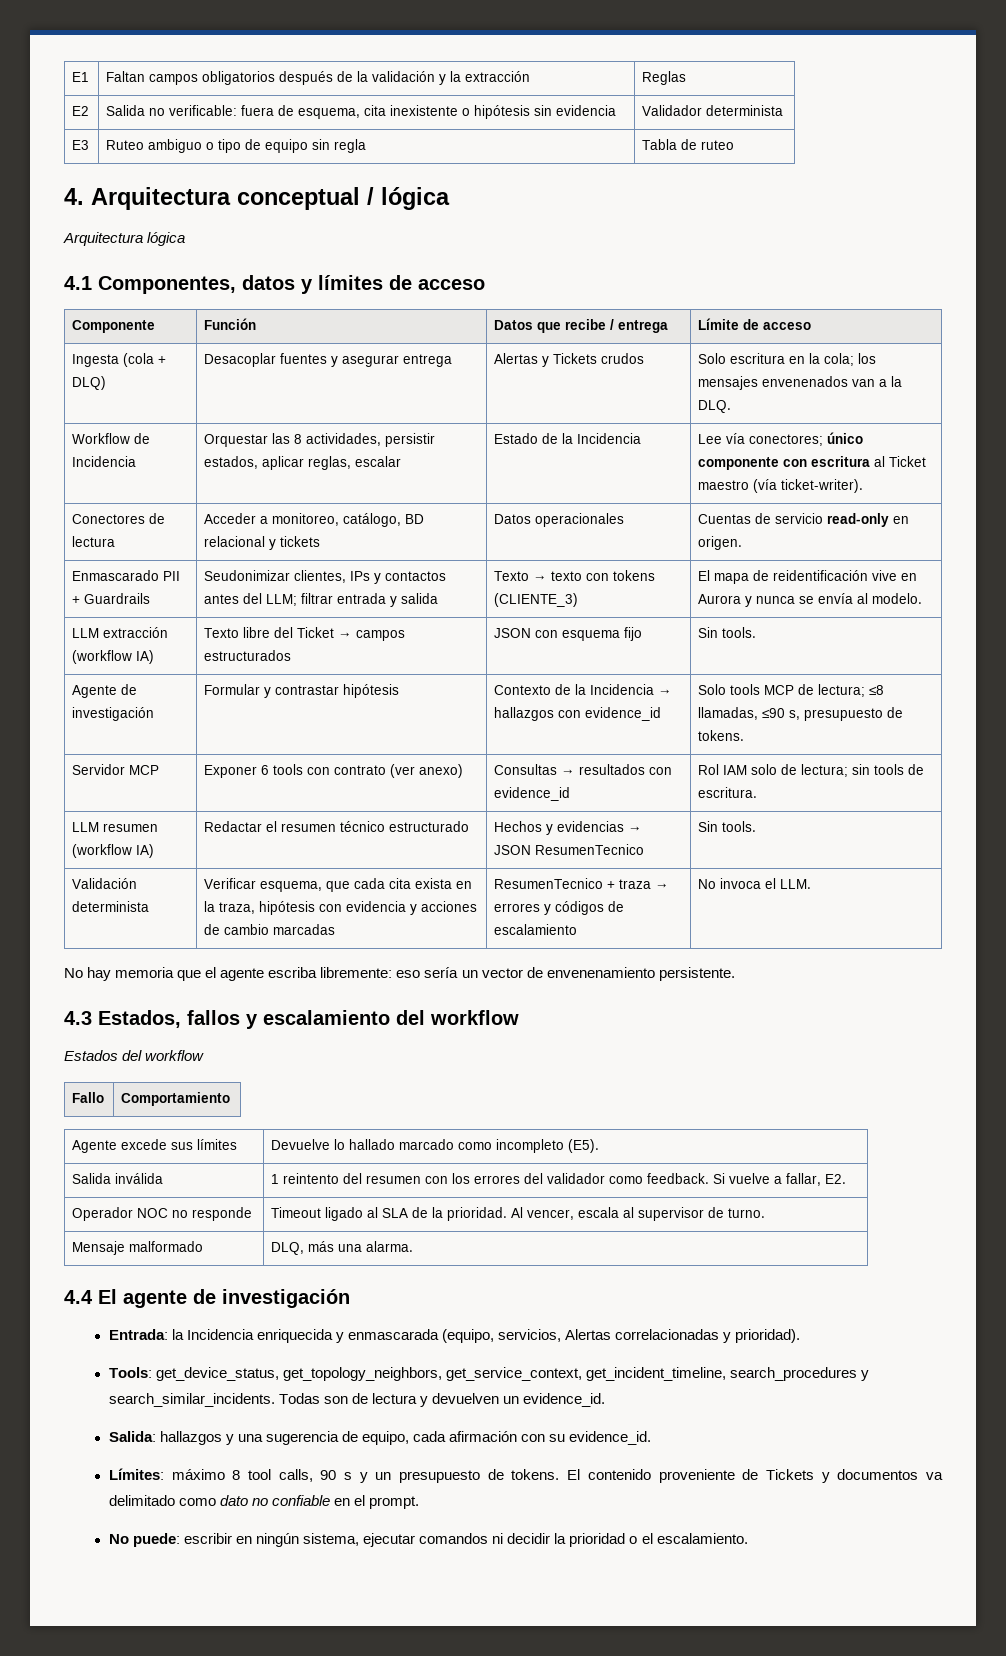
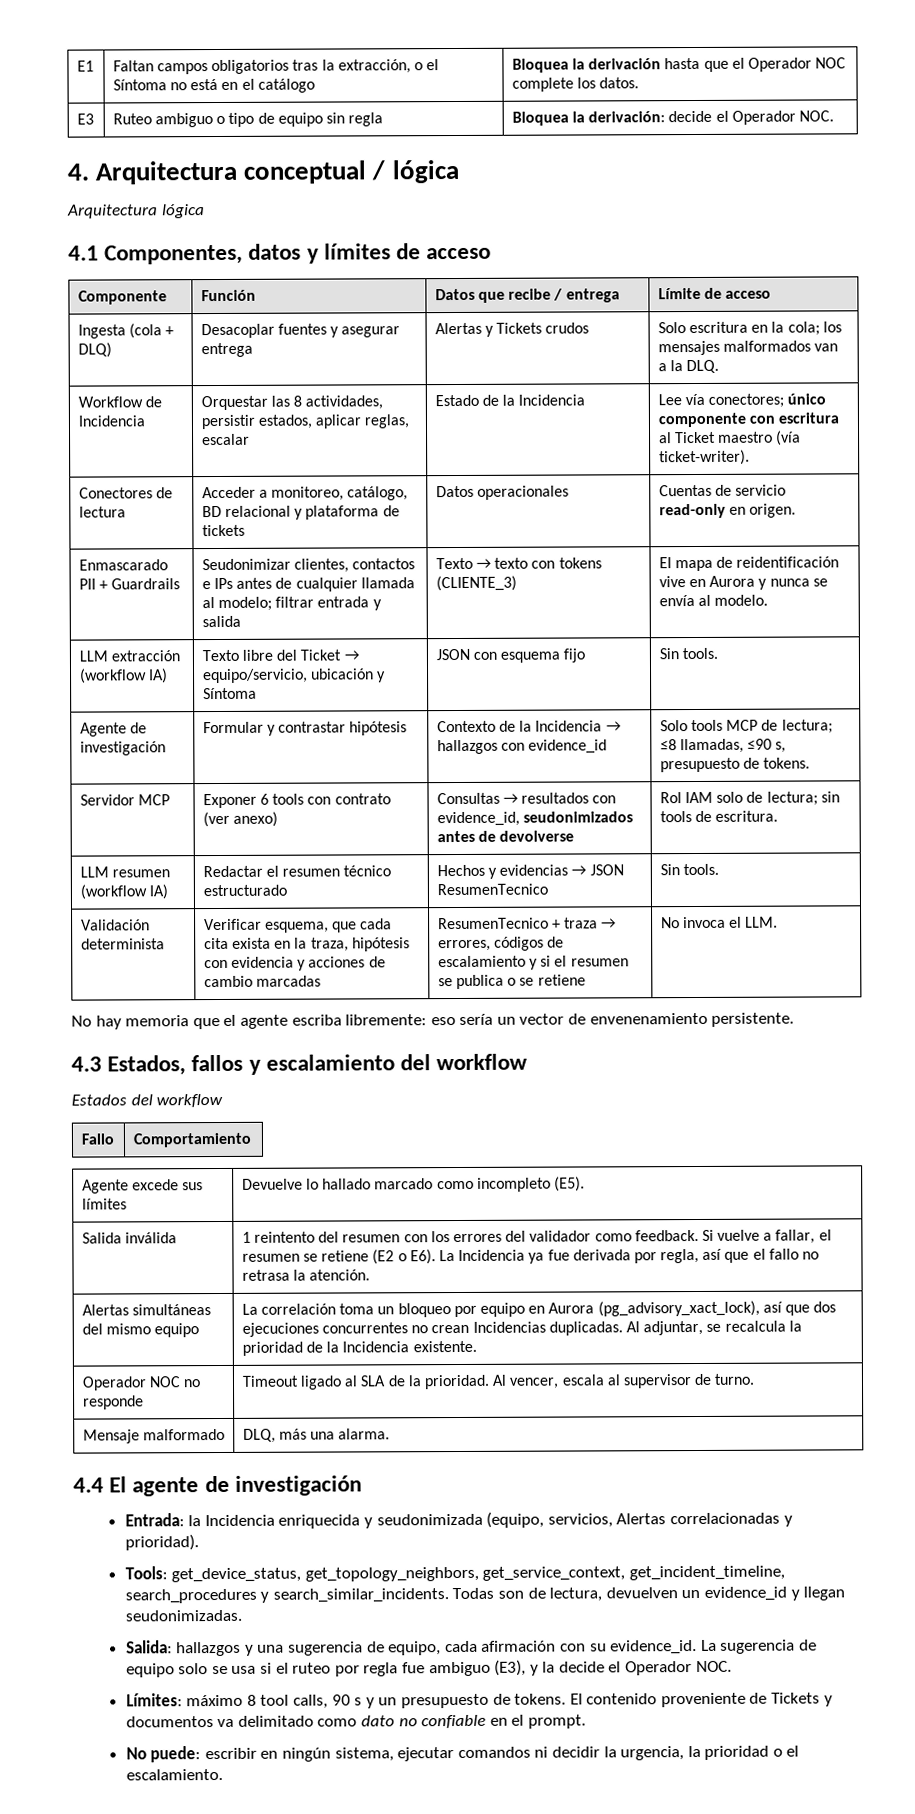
- E1 | Faltan campos obligatorios después de la validación y la extracción | Reglas
- E2 | Salida no verificable: fuera de esquema, cita inexistente o hipótesis sin evidencia | Validador determinista
+ E1 | Faltan campos obligatorios tras la extracción, o el Síntoma no está en el catálogo | Bloquea la derivación hasta que el Operador NOC complete los datos.
- E3 | Ruteo ambiguo o tipo de equipo sin regla | Tabla de ruteo
+ E3 | Ruteo ambiguo o tipo de equipo sin regla | Bloquea la derivación: decide el Operador NOC.
- Ingesta (cola + DLQ) | Desacoplar fuentes y asegurar entrega | Alertas y Tickets crudos | Solo escritura en la cola; los mensajes envenenados van a la DLQ.
+ Ingesta (cola + DLQ) | Desacoplar fuentes y asegurar entrega | Alertas y Tickets crudos | Solo escritura en la cola; los mensajes malformados van a la DLQ.
- Conectores de lectura | Acceder a monitoreo, catálogo, BD relacional y tickets | Datos operacionales | Cuentas de servicio read-only en origen.
+ Conectores de lectura | Acceder a monitoreo, catálogo, BD relacional y plataforma de tickets | Datos operacionales | Cuentas de servicio read-only en origen.
- Enmascarado PII + Guardrails | Seudonimizar clientes, IPs y contactos antes del LLM; filtrar entrada y salida | Texto → texto con tokens (CLIENTE_3) | El mapa de reidentificación vive en Aurora y nunca se envía al modelo.
+ Enmascarado PII + Guardrails | Seudonimizar clientes, contactos e IPs antes de cualquier llamada al modelo; filtrar entrada y salida | Texto → texto con tokens (CLIENTE_3) | El mapa de reidentificación vive en Aurora y nunca se envía al modelo.
- LLM extracción (workflow IA) | Texto libre del Ticket → campos estructurados | JSON con esquema fijo | Sin tools.
+ LLM extracción (workflow IA) | Texto libre del Ticket → equipo/servicio, ubicación y Síntoma | JSON con esquema fijo | Sin tools.
- Servidor MCP | Exponer 6 tools con contrato (ver anexo) | Consultas → resultados con evidence_id | Rol IAM solo de lectura; sin tools de escritura.
+ Servidor MCP | Exponer 6 tools con contrato (ver anexo) | Consultas → resultados con evidence_id, seudonimizados antes de devolverse | Rol IAM solo de lectura; sin tools de escritura.
- Validación determinista | Verificar esquema, que cada cita exista en la traza, hipótesis con evidencia y acciones de cambio marcadas | ResumenTecnico + traza → errores y códigos de escalamiento | No invoca el LLM.
+ Validación determinista | Verificar esquema, que cada cita exista en la traza, hipótesis con evidencia y acciones de cambio marcadas | ResumenTecnico + traza → errores, códigos de escalamiento y si el resumen se publica o se retiene | No invoca el LLM.
- Salida inválida | 1 reintento del resumen con los errores del validador como feedback. Si vuelve a fallar, E2.
+ Salida inválida | 1 reintento del resumen con los errores del validador como feedback. Si vuelve a fallar, el resumen se retiene (E2 o E6). La Incidencia ya fue derivada por regla, así que el fallo no retrasa la atención.
+ Alertas simultáneas del mismo equipo | La correlación toma un bloqueo por equipo en Aurora (pg_advisory_xact_lock), así que dos ejecuciones concurrentes no crean Incidencias duplicadas. Al adjuntar, se recalcula la prioridad de la Incidencia existente.
- Entrada: la Incidencia enriquecida y enmascarada (equipo, servicios, Alertas correlacionadas y prioridad).
+ Entrada: la Incidencia enriquecida y seudonimizada (equipo, servicios, Alertas correlacionadas y prioridad).
- Todas son de lectura y devuelven un evidence_id.
+ Todas son de lectura, devuelven un evidence_id y llegan seudonimizadas.
+ La sugerencia de equipo solo se usa si el ruteo por regla fue ambiguo (E3), y la decide el Operador NOC.
- No puede: escribir en ningún sistema, ejecutar comandos ni decidir la prioridad o el escalamiento.
+ No puede: escribir en ningún sistema, ejecutar comandos ni decidir la urgencia, la prioridad o el escalamiento.

